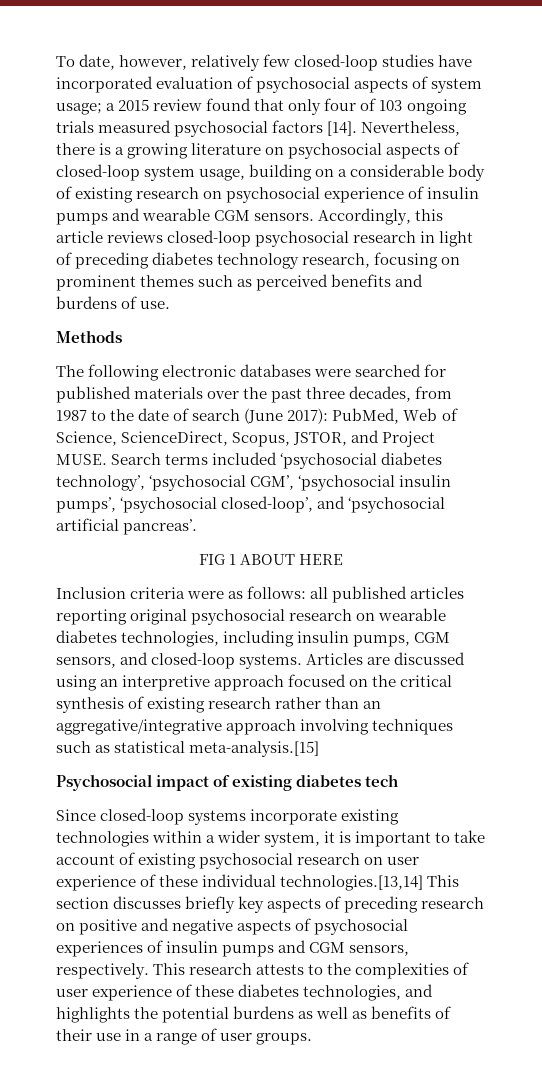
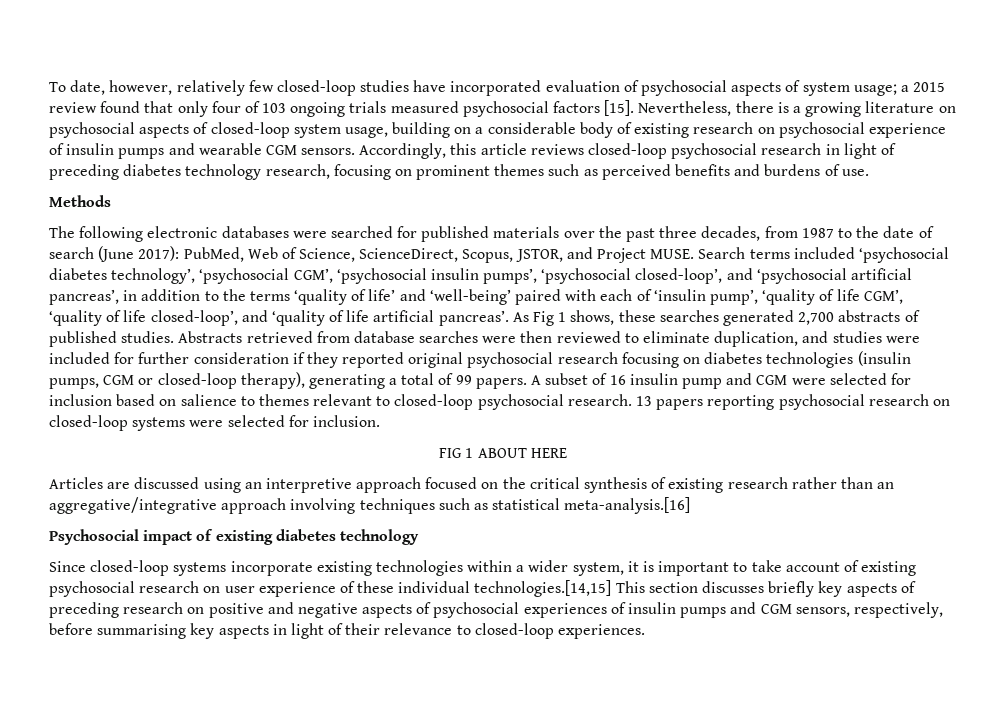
- To date, however, relatively few closed-loop studies have incorporated evaluation of psychosocial aspects of system usage; a 2015 review found that only four of 103 ongoing trials measured psychosocial factors [14].
+ To date, however, relatively few closed-loop studies have incorporated evaluation of psychosocial aspects of system usage; a 2015 review found that only four of 103 ongoing trials measured psychosocial factors [15].
- Search terms included ‘psychosocial diabetes technology’, ‘psychosocial CGM’, ‘psychosocial insulin pumps’, ‘psychosocial closed-loop’, and ‘psychosocial artificial pancreas’.
+ Search terms included ‘psychosocial diabetes technology’, ‘psychosocial CGM’, ‘psychosocial insulin pumps’, ‘psychosocial closed-loop’, and ‘psychosocial artificial pancreas’, in addition to the terms ‘quality of life’ and ‘well-being’ paired with each of ‘insulin pump’, ‘quality of life CGM’, ‘quality of life closed-loop’, and ‘quality of life artificial pancreas’. As Fig 1 shows, these searches generated 2,700 abstracts of published studies. Abstracts retrieved from database searches were then reviewed to eliminate duplication, and studies were included for further consideration if they reported original psychosocial research focusing on diabetes technologies (insulin pumps, CGM or closed-loop therapy), generating a total of 99 papers. A subset of 16 insulin pump and CGM were selected for inclusion based on salience to themes relevant to closed-loop psychosocial research. 13 papers reporting psychosocial research on closed-loop systems were selected for inclusion.
  FIG 1 ABOUT HERE
- Inclusion criteria were as follows: all published articles reporting original psychosocial research on wearable diabetes technologies, including insulin pumps, CGM sensors, and closed-loop systems. Articles are discussed using an interpretive approach focused on the critical synthesis of existing research rather than an aggregative/integrative approach involving techniques such as statistical meta-analysis.[15]
+ Articles are discussed using an interpretive approach focused on the critical synthesis of existing research rather than an aggregative/integrative approach involving techniques such as statistical meta-analysis.[16]
- Psychosocial impact of existing diabetes tech
+ Psychosocial impact of existing diabetes technology
- Since closed-loop systems incorporate existing technologies within a wider system, it is important to take account of existing psychosocial research on user experience of these individual technologies.[13,14] This section discusses briefly key aspects of preceding research on positive and negative aspects of psychosocial experiences of insulin pumps and CGM sensors, respectively. This research attests to the complexities of user experience of these diabetes technologies, and highlights the potential burdens as well as benefits of their use in a range of user groups.
+ Since closed-loop systems incorporate existing technologies within a wider system, it is important to take account of existing psychosocial research on user experience of these individual technologies.[14,15] This section discusses briefly key aspects of preceding research on positive and negative aspects of psychosocial experiences of insulin pumps and CGM sensors, respectively, before summarising key aspects in light of their relevance to closed-loop experiences.

